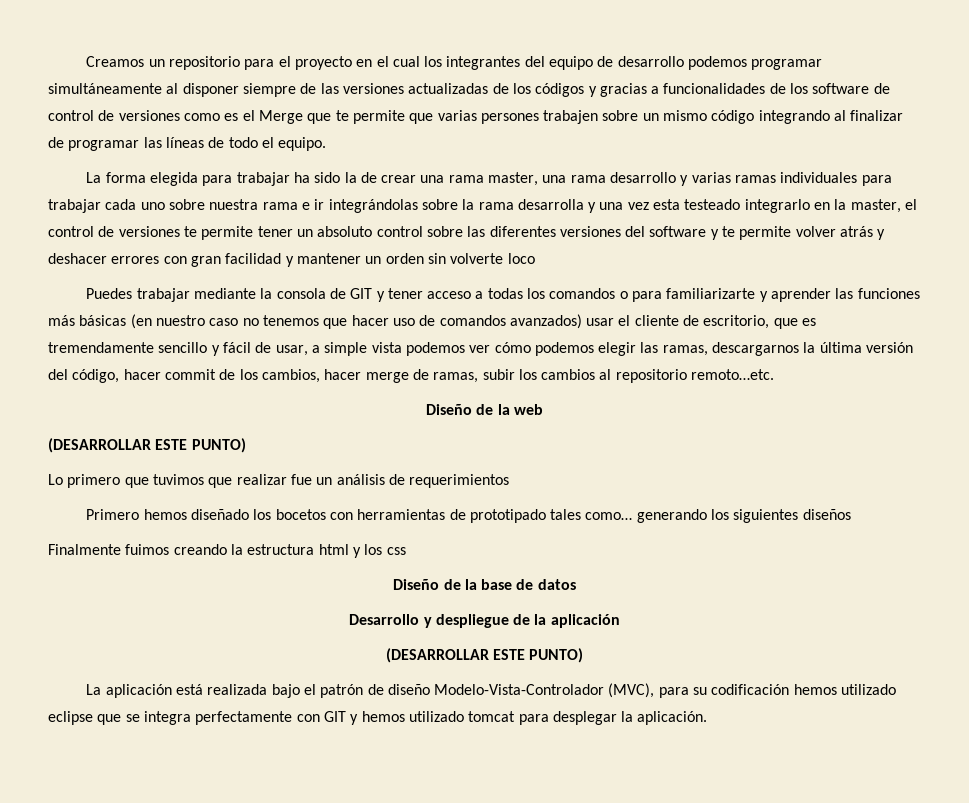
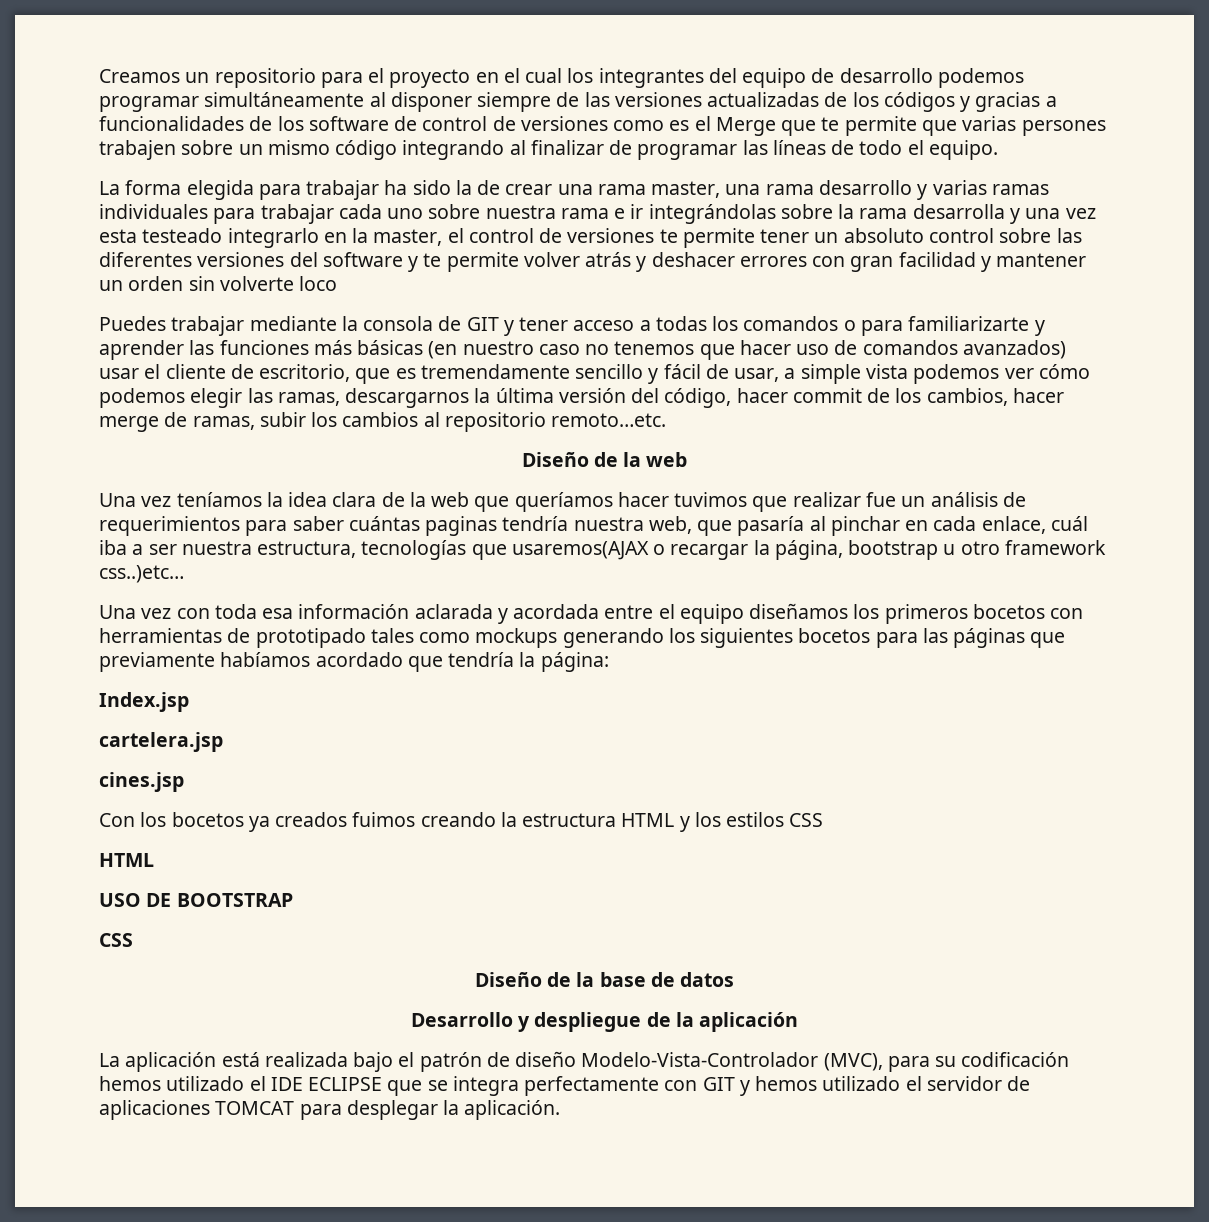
  Diseño de la web
- (DESARROLLAR ESTE PUNTO)
- Lo primero que tuvimos que realizar fue un análisis de requerimientos
- Primero hemos diseñado los bocetos con herramientas de prototipado tales como… generando los siguientes diseños
- Finalmente fuimos creando la estructura html y los css
+ Una vez teníamos la idea clara de la web que queríamos hacer tuvimos que realizar fue un análisis de requerimientos para saber cuántas paginas tendría nuestra web, que pasaría al pinchar en cada enlace, cuál iba a ser nuestra estructura, tecnologías que usaremos(AJAX o recargar la página, bootstrap u otro framework css..)etc…
+ Una vez con toda esa información aclarada y acordada entre el equipo diseñamos los primeros bocetos con herramientas de prototipado tales como mockups generando los siguientes bocetos para las páginas que previamente habíamos acordado que tendría la página:
+ Index.jsp
+ cartelera.jsp
+ cines.jsp
+ Con los bocetos ya creados fuimos creando la estructura HTML y los estilos CSS
+ HTML
+ USO DE BOOTSTRAP
+ CSS
  Desarrollo y despliegue de la aplicación
- (DESARROLLAR ESTE PUNTO)
- La aplicación está realizada bajo el patrón de diseño Modelo-Vista-Controlador (MVC), para su codificación hemos utilizado eclipse que se integra perfectamente con GIT y hemos utilizado tomcat para desplegar la aplicación.
+ La aplicación está realizada bajo el patrón de diseño Modelo-Vista-Controlador (MVC), para su codificación hemos utilizado el IDE ECLIPSE que se integra perfectamente con GIT y hemos utilizado el servidor de aplicaciones TOMCAT para desplegar la aplicación.

